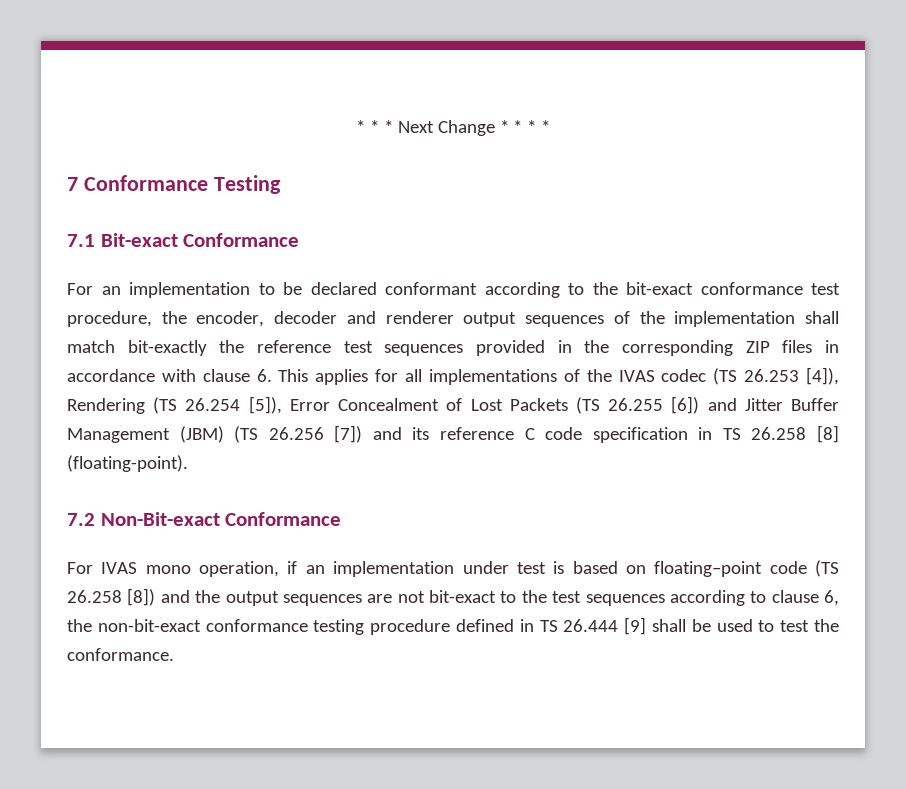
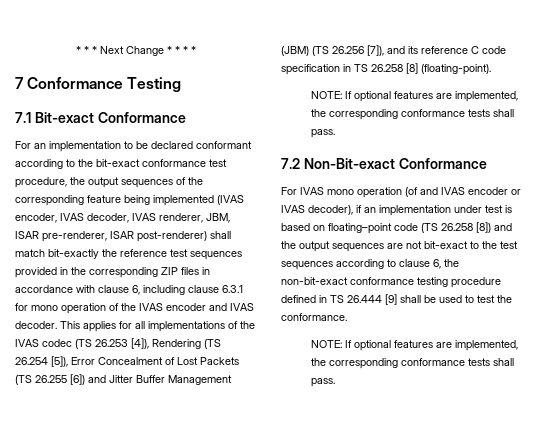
- For an implementation to be declared conformant according to the bit-exact conformance test procedure, the encoder, decoder and renderer output sequences of the implementation shall match bit-exactly the reference test sequences provided in the corresponding ZIP files in accordance with clause 6. This applies for all implementations of the IVAS codec (TS 26.253 [4]), Rendering (TS 26.254 [5]), Error Concealment of Lost Packets (TS 26.255 [6]) and Jitter Buffer Management (JBM) (TS 26.256 [7]) and its reference C code specification in TS 26.258 [8] (floating-point).
+ For an implementation to be declared conformant according to the bit-exact conformance test procedure, the output sequences of the corresponding feature being implemented (IVAS encoder, IVAS decoder, IVAS renderer, JBM, ISAR pre-renderer, ISAR post-renderer) shall match bit-exactly the reference test sequences provided in the corresponding ZIP files in accordance with clause 6, including clause 6.3.1 for mono operation of the IVAS encoder and IVAS decoder. This applies for all implementations of the IVAS codec (TS 26.253 [4]), Rendering (TS 26.254 [5]), Error Concealment of Lost Packets (TS 26.255 [6]) and Jitter Buffer Management (JBM) (TS 26.256 [7]), and its reference C code specification in TS 26.258 [8] (floating-point).
+ NOTE: If optional features are implemented, the corresponding conformance tests shall pass.
- For IVAS mono operation, if an implementation under test is based on floating–point code (TS 26.258 [8]) and the output sequences are not bit-exact to the test sequences according to clause 6, the non-bit-exact conformance testing procedure defined in TS 26.444 [9] shall be used to test the conformance.
+ For IVAS mono operation (of and IVAS encoder or IVAS decoder), if an implementation under test is based on floating–point code (TS 26.258 [8]) and the output sequences are not bit-exact to the test sequences according to clause 6, the non-bit-exact conformance testing procedure defined in TS 26.444 [9] shall be used to test the conformance.
+ NOTE: If optional features are implemented, the corresponding conformance tests shall pass.

